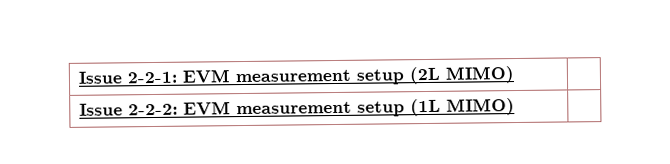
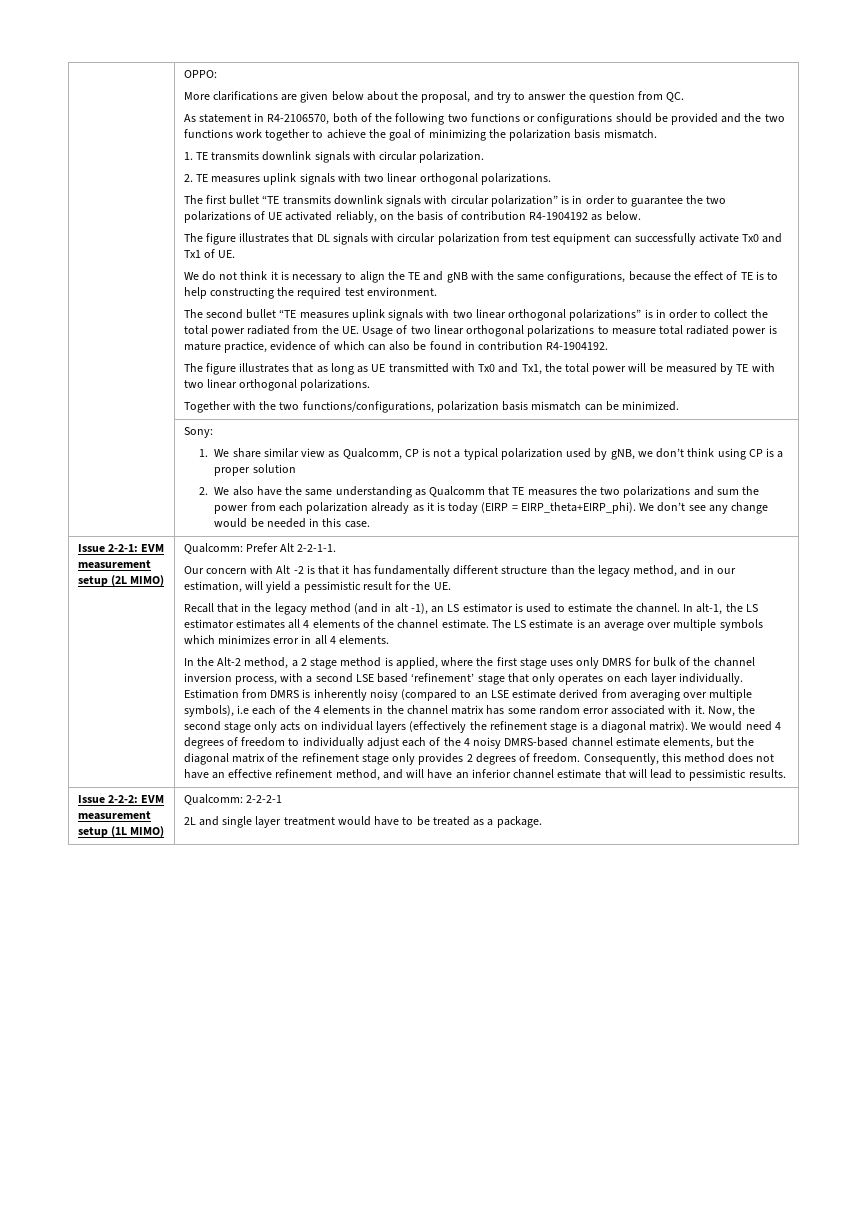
+ OPPO:
+ More clarifications are given below about the proposal, and try to answer the question from QC.
+ As statement in R4-2106570, both of the following two functions or configurations should be provided and the two functions work together to achieve the goal of minimizing the polarization basis mismatch.
+ 1. TE transmits downlink signals with circular polarization.
+ 2. TE measures uplink signals with two linear orthogonal polarizations.
+ The first bullet “TE transmits downlink signals with circular polarization” is in order to guarantee the two polarizations of UE activated reliably, on the basis of contribution R4-1904192 as below.
+ The figure illustrates that DL signals with circular polarization from test equipment can successfully activate Tx0 and Tx1 of UE.
+ We do not think it is necessary to align the TE and gNB with the same configurations, because the effect of TE is to help constructing the required test environment.
+ The second bullet “TE measures uplink signals with two linear orthogonal polarizations” is in order to collect the total power radiated from the UE. Usage of two linear orthogonal polarizations to measure total radiated power is mature practice, evidence of which can also be found in contribution R4-1904192.
+ The figure illustrates that as long as UE transmitted with Tx0 and Tx1, the total power will be measured by TE with two linear orthogonal polarizations.
+ Together with the two functions/configurations, polarization basis mismatch can be minimized.
+ | Sony:
+ 1. We share similar view as Qualcomm, CP is not a typical polarization used by gNB, we don’t think using CP is a proper solution
+ 2. We also have the same understanding as Qualcomm that TE measures the two polarizations and sum the power from each polarization already as it is today (EIRP = EIRP_theta+EIRP_phi). We don’t see any change would be needed in this case.
+ Qualcomm: Prefer Alt 2-2-1-1.
+ Our concern with Alt -2 is that it has fundamentally different structure than the legacy method, and in our estimation, will yield a pessimistic result for the UE.
+ Recall that in the legacy method (and in alt -1), an LS estimator is used to estimate the channel. In alt-1, the LS estimator estimates all 4 elements of the channel estimate. The LS estimate is an average over multiple symbols which minimizes error in all 4 elements.
+ In the Alt-2 method, a 2 stage method is applied, where the first stage uses only DMRS for bulk of the channel inversion process, with a second LSE based ‘refinement’ stage that only operates on each layer individually. Estimation from DMRS is inherently noisy (compared to an LSE estimate derived from averaging over multiple symbols), i.e each of the 4 elements in the channel matrix has some random error associated with it. Now, the second stage only acts on individual layers (effectively the refinement stage is a diagonal matrix). We would need 4 degrees of freedom to individually adjust each of the 4 noisy DMRS-based channel estimate elements, but the diagonal matrix of the refinement stage only provides 2 degrees of freedom. Consequently, this method does not have an effective refinement method, and will have an inferior channel estimate that will lead to pessimistic results.
- Issue 2-2-2: EVM measurement setup (1L MIMO) |
+ Issue 2-2-2: EVM measurement setup (1L MIMO) | Qualcomm: 2-2-2-1
+ 2L and single layer treatment would have to be treated as a package.

